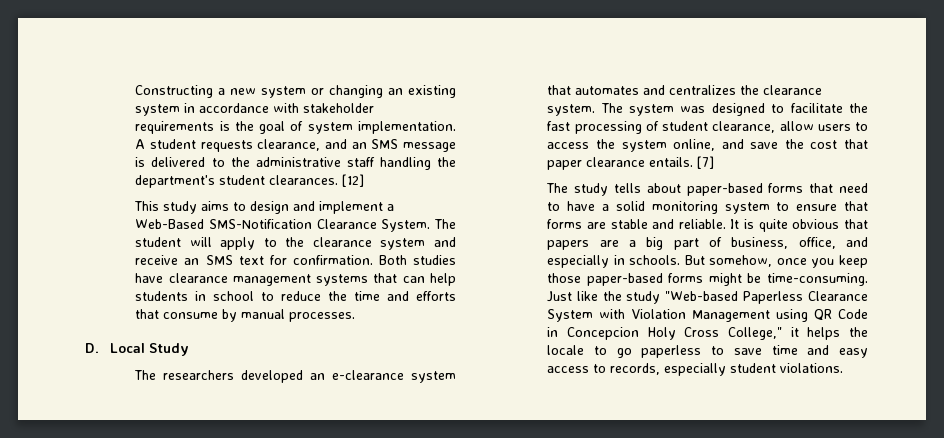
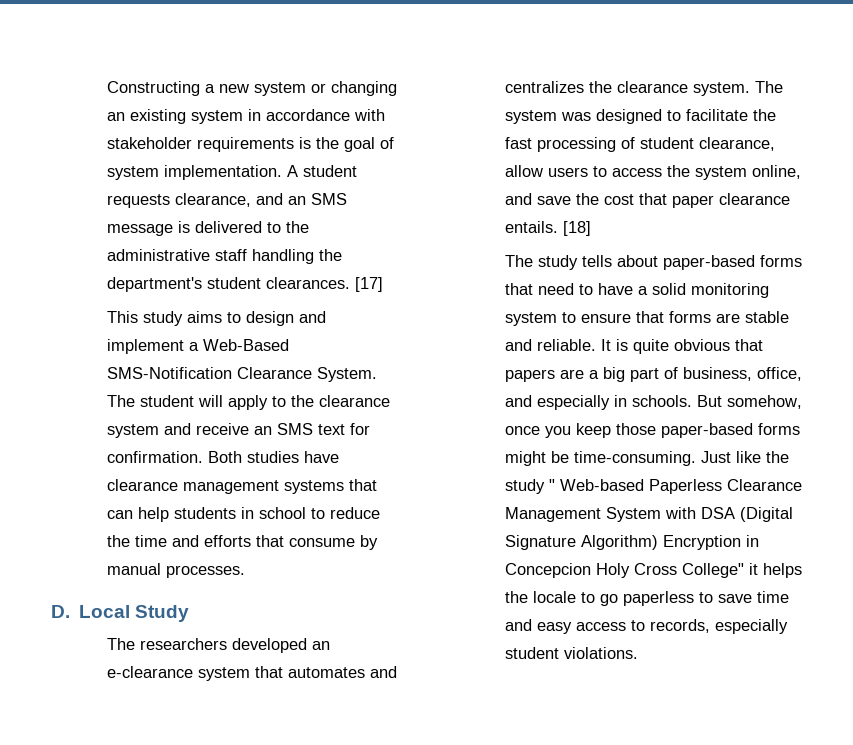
- [12]
+ [17]
- [7]
+ [18]
- Just like the study "Web-based Paperless Clearance System with Violation Management using QR Code in Concepcion Holy Cross College," it helps the locale to go paperless to save time and easy access to records, especially student violations.
+ Just like the study " Web-based Paperless Clearance Management System with DSA (Digital Signature Algorithm) Encryption in Concepcion Holy Cross College" it helps the locale to go paperless to save time and easy access to records, especially student violations.

